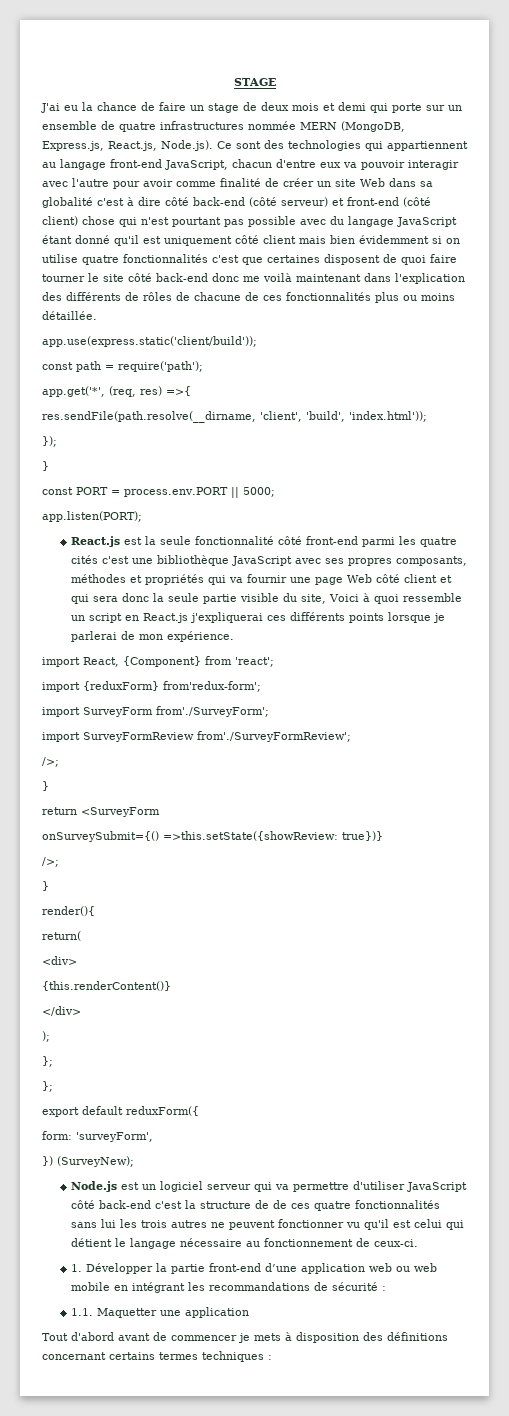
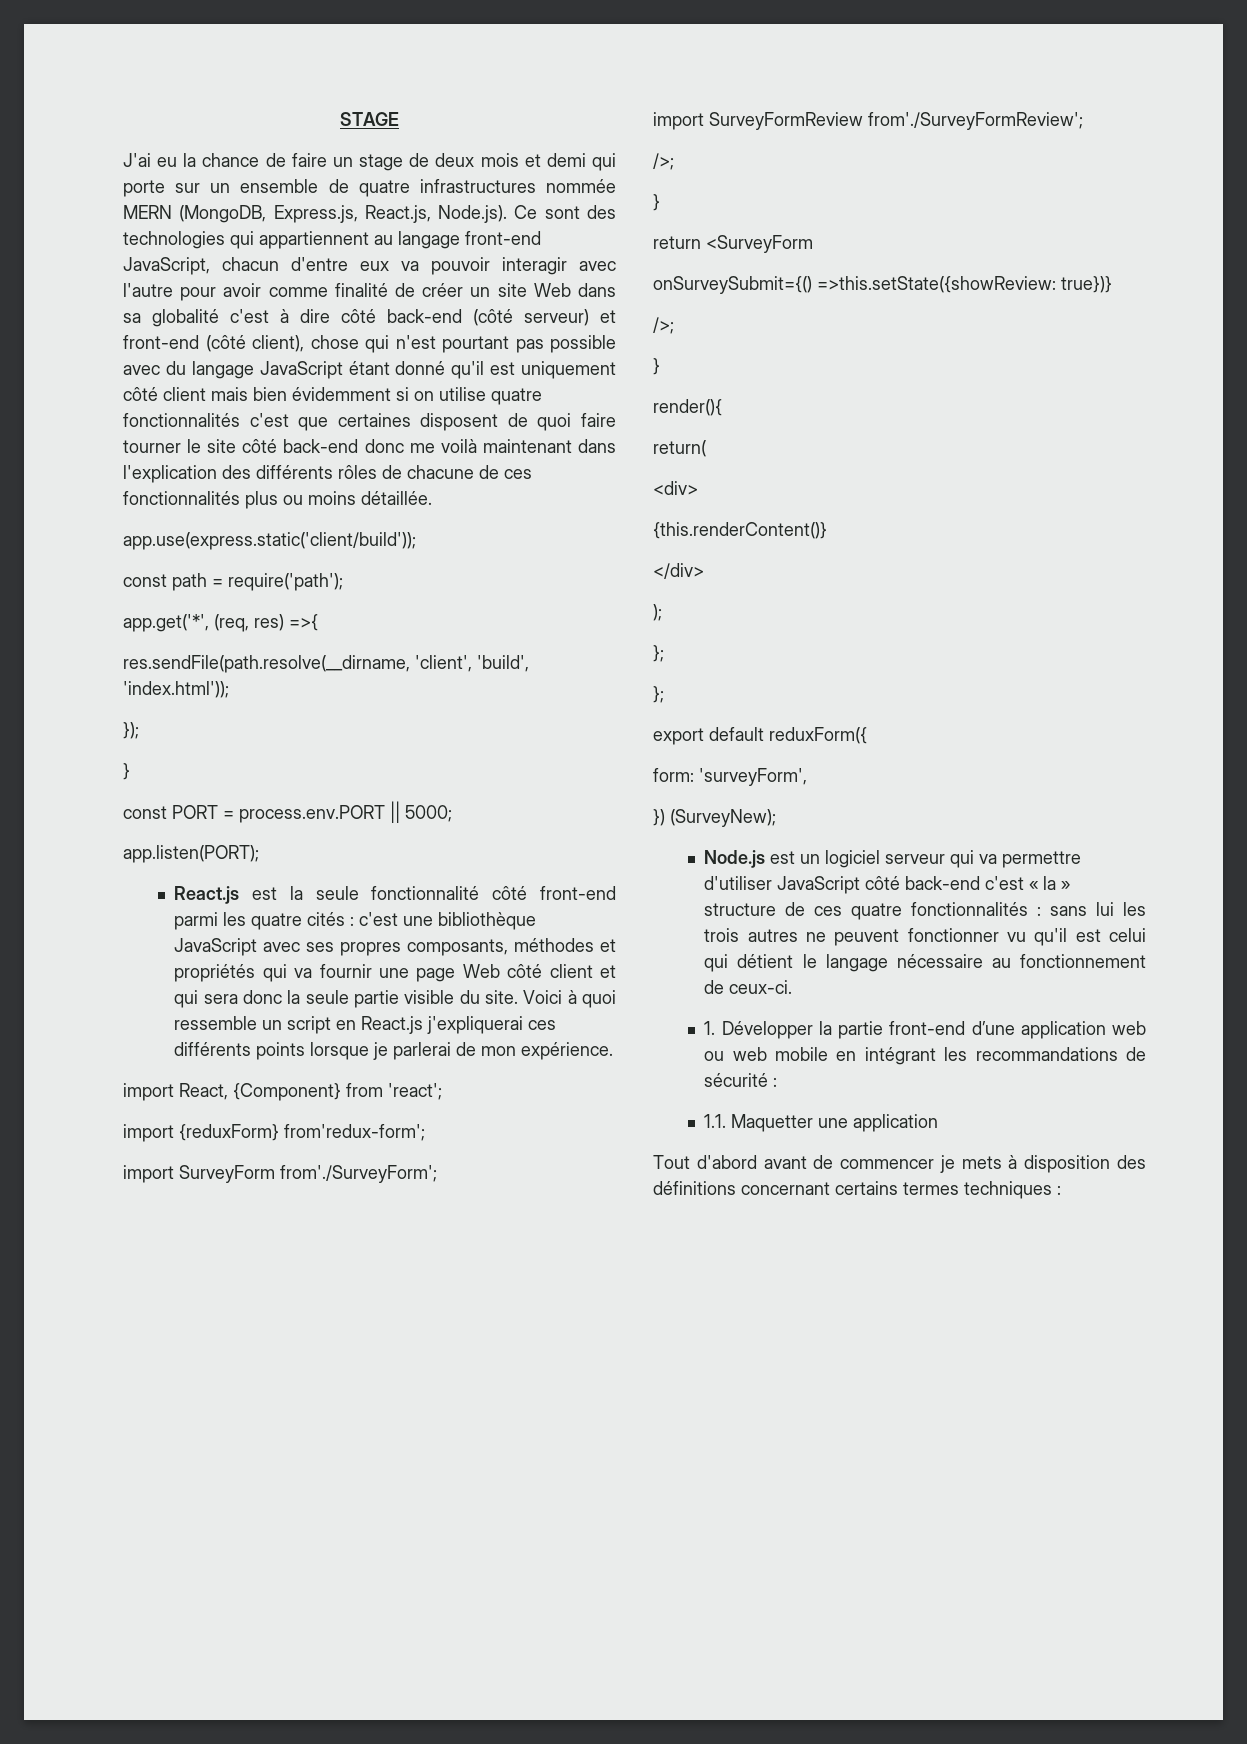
- J'ai eu la chance de faire un stage de deux mois et demi qui porte sur un ensemble de quatre infrastructures nommée MERN (MongoDB, Express.js, React.js, Node.js). Ce sont des technologies qui appartiennent au langage front-end JavaScript, chacun d'entre eux va pouvoir interagir avec l'autre pour avoir comme finalité de créer un site Web dans sa globalité c'est à dire côté back-end (côté serveur) et front-end (côté client) chose qui n'est pourtant pas possible avec du langage JavaScript étant donné qu'il est uniquement côté client mais bien évidemment si on utilise quatre fonctionnalités c'est que certaines disposent de quoi faire tourner le site côté back-end donc me voilà maintenant dans l'explication des différents de rôles de chacune de ces fonctionnalités plus ou moins détaillée.
+ J'ai eu la chance de faire un stage de deux mois et demi qui porte sur un ensemble de quatre infrastructures nommée MERN (MongoDB, Express.js, React.js, Node.js). Ce sont des technologies qui appartiennent au langage front-end JavaScript, chacun d'entre eux va pouvoir interagir avec l'autre pour avoir comme finalité de créer un site Web dans sa globalité c'est à dire côté back-end (côté serveur) et front-end (côté client), chose qui n'est pourtant pas possible avec du langage JavaScript étant donné qu'il est uniquement côté client mais bien évidemment si on utilise quatre fonctionnalités c'est que certaines disposent de quoi faire tourner le site côté back-end donc me voilà maintenant dans l'explication des différents rôles de chacune de ces fonctionnalités plus ou moins détaillée.
- React.js est la seule fonctionnalité côté front-end parmi les quatre cités c'est une bibliothèque JavaScript avec ses propres composants, méthodes et propriétés qui va fournir une page Web côté client et qui sera donc la seule partie visible du site, Voici à quoi ressemble un script en React.js j'expliquerai ces différents points lorsque je parlerai de mon expérience.
+ React.js est la seule fonctionnalité côté front-end parmi les quatre cités : c'est une bibliothèque JavaScript avec ses propres composants, méthodes et propriétés qui va fournir une page Web côté client et qui sera donc la seule partie visible du site. Voici à quoi ressemble un script en React.js j'expliquerai ces différents points lorsque je parlerai de mon expérience.
- Node.js est un logiciel serveur qui va permettre d'utiliser JavaScript côté back-end c'est la structure de de ces quatre fonctionnalités sans lui les trois autres ne peuvent fonctionner vu qu'il est celui qui détient le langage nécessaire au fonctionnement de ceux-ci.
+ Node.js est un logiciel serveur qui va permettre d'utiliser JavaScript côté back-end c'est « la » structure de ces quatre fonctionnalités : sans lui les trois autres ne peuvent fonctionner vu qu'il est celui qui détient le langage nécessaire au fonctionnement de ceux-ci.

